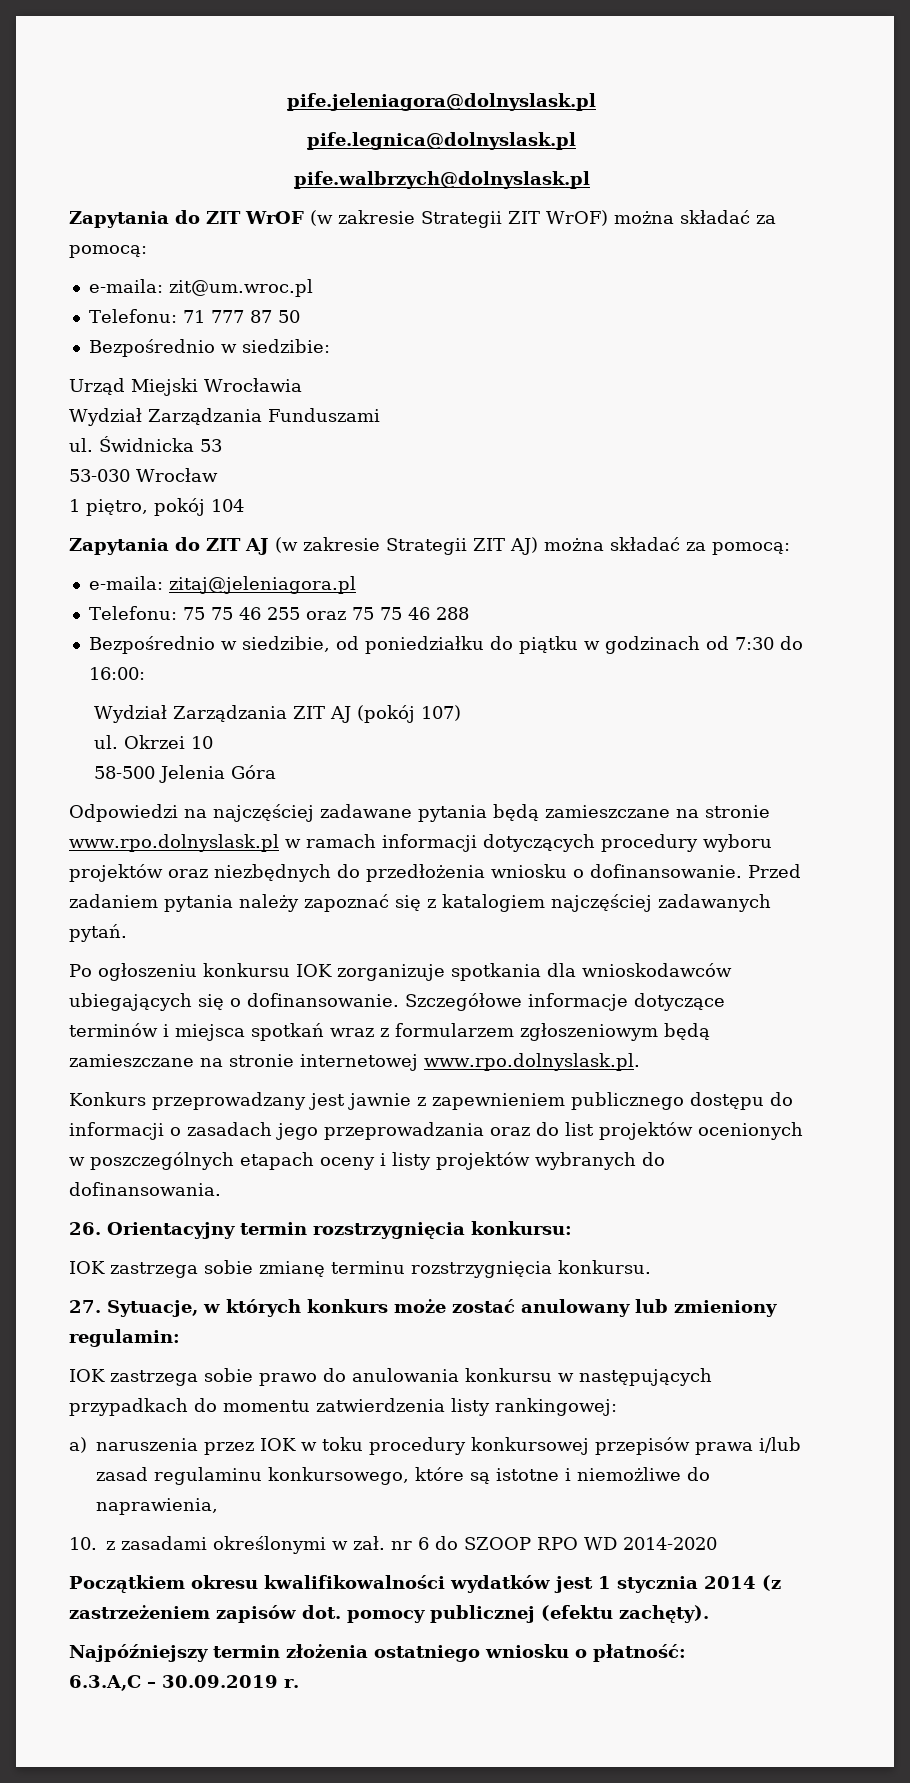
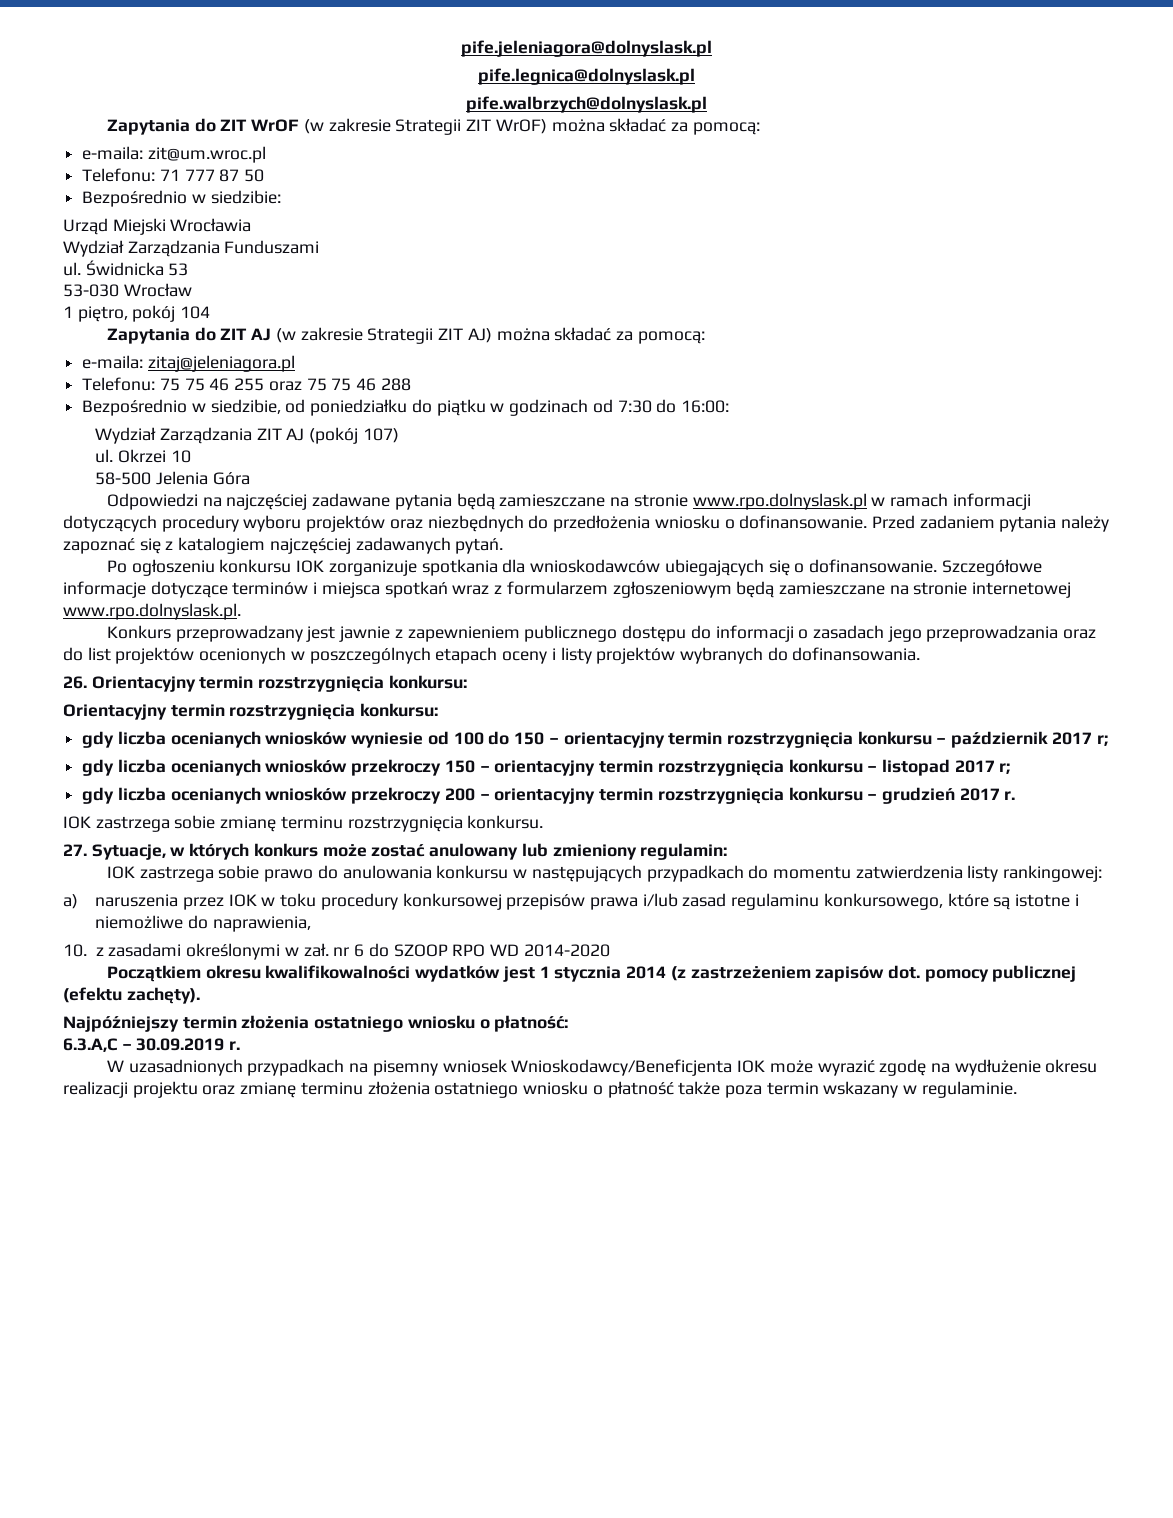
  26. Orientacyjny termin rozstrzygnięcia konkursu:
+ Orientacyjny termin rozstrzygnięcia konkursu:
+ gdy liczba ocenianych wniosków wyniesie od 100 do 150 – orientacyjny termin rozstrzygnięcia konkursu – październik 2017 r;
+ gdy liczba ocenianych wniosków przekroczy 150 – orientacyjny termin rozstrzygnięcia konkursu – listopad 2017 r;
+ gdy liczba ocenianych wniosków przekroczy 200 – orientacyjny termin rozstrzygnięcia konkursu – grudzień 2017 r.
+ W uzasadnionych przypadkach na pisemny wniosek Wnioskodawcy/Beneficjenta IOK może wyrazić zgodę na wydłużenie okresu realizacji projektu oraz zmianę terminu złożenia ostatniego wniosku o płatność także poza termin wskazany w regulaminie.

